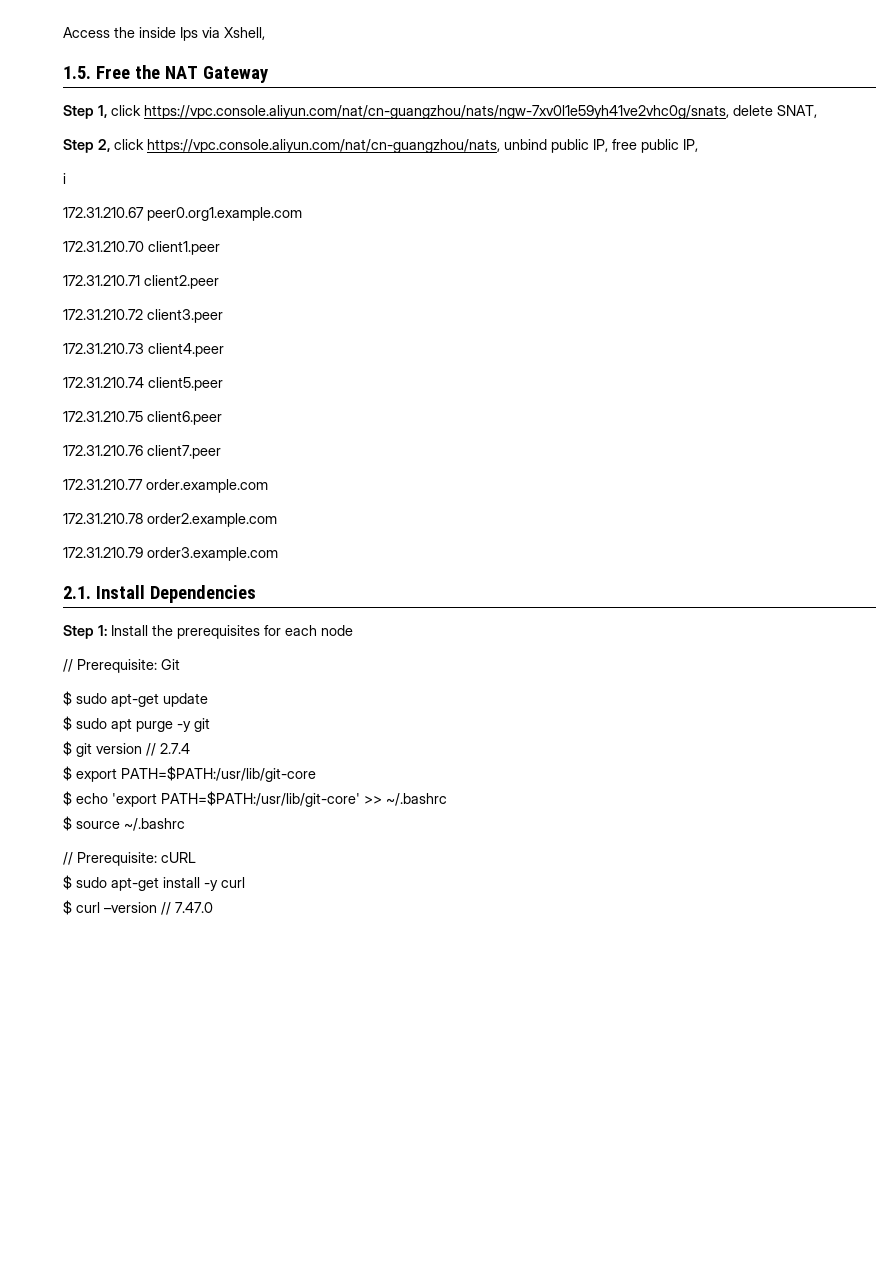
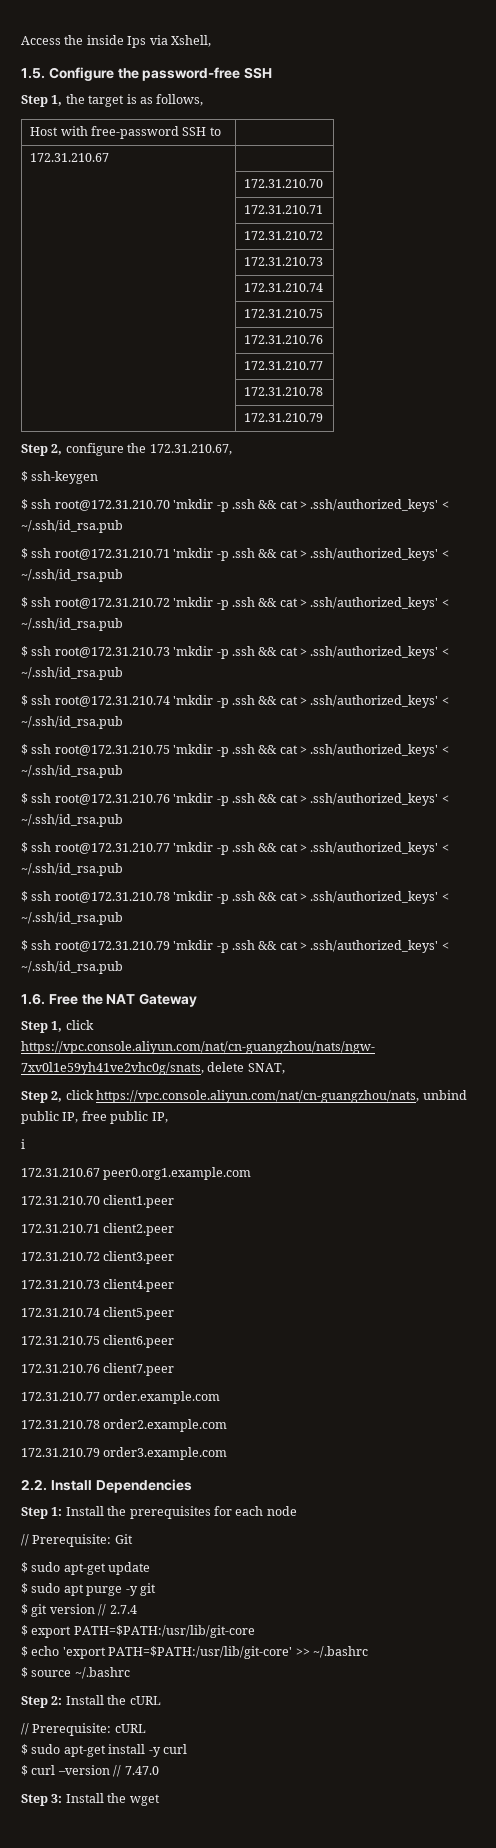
- 1.5. Free the NAT Gateway
+ 1.5. Configure the password-free SSH
+ Step 1, the target is as follows,
+ Host with free-password SSH to |
+ 172.31.210.67 |
+ | 172.31.210.70
+ | 172.31.210.71
+ | 172.31.210.72
+ | 172.31.210.73
+ | 172.31.210.74
+ | 172.31.210.75
+ | 172.31.210.76
+ | 172.31.210.77
+ | 172.31.210.78
+ | 172.31.210.79
+ Step 2, configure the 172.31.210.67,
+ $ ssh-keygen
+ $ ssh root@172.31.210.70 'mkdir -p .ssh && cat > .ssh/authorized_keys' < ~/.ssh/id_rsa.pub
+ $ ssh root@172.31.210.71 'mkdir -p .ssh && cat > .ssh/authorized_keys' < ~/.ssh/id_rsa.pub
+ $ ssh root@172.31.210.72 'mkdir -p .ssh && cat > .ssh/authorized_keys' < ~/.ssh/id_rsa.pub
+ $ ssh root@172.31.210.73 'mkdir -p .ssh && cat > .ssh/authorized_keys' < ~/.ssh/id_rsa.pub
+ $ ssh root@172.31.210.74 'mkdir -p .ssh && cat > .ssh/authorized_keys' < ~/.ssh/id_rsa.pub
+ $ ssh root@172.31.210.75 'mkdir -p .ssh && cat > .ssh/authorized_keys' < ~/.ssh/id_rsa.pub
+ $ ssh root@172.31.210.76 'mkdir -p .ssh && cat > .ssh/authorized_keys' < ~/.ssh/id_rsa.pub
+ $ ssh root@172.31.210.77 'mkdir -p .ssh && cat > .ssh/authorized_keys' < ~/.ssh/id_rsa.pub
+ $ ssh root@172.31.210.78 'mkdir -p .ssh && cat > .ssh/authorized_keys' < ~/.ssh/id_rsa.pub
+ $ ssh root@172.31.210.79 'mkdir -p .ssh && cat > .ssh/authorized_keys' < ~/.ssh/id_rsa.pub
+ 1.6. Free the NAT Gateway
- 2.1. Install Dependencies
+ 2.2. Install Dependencies
+ Step 2: Install the cURL
+ Step 3: Install the wget

